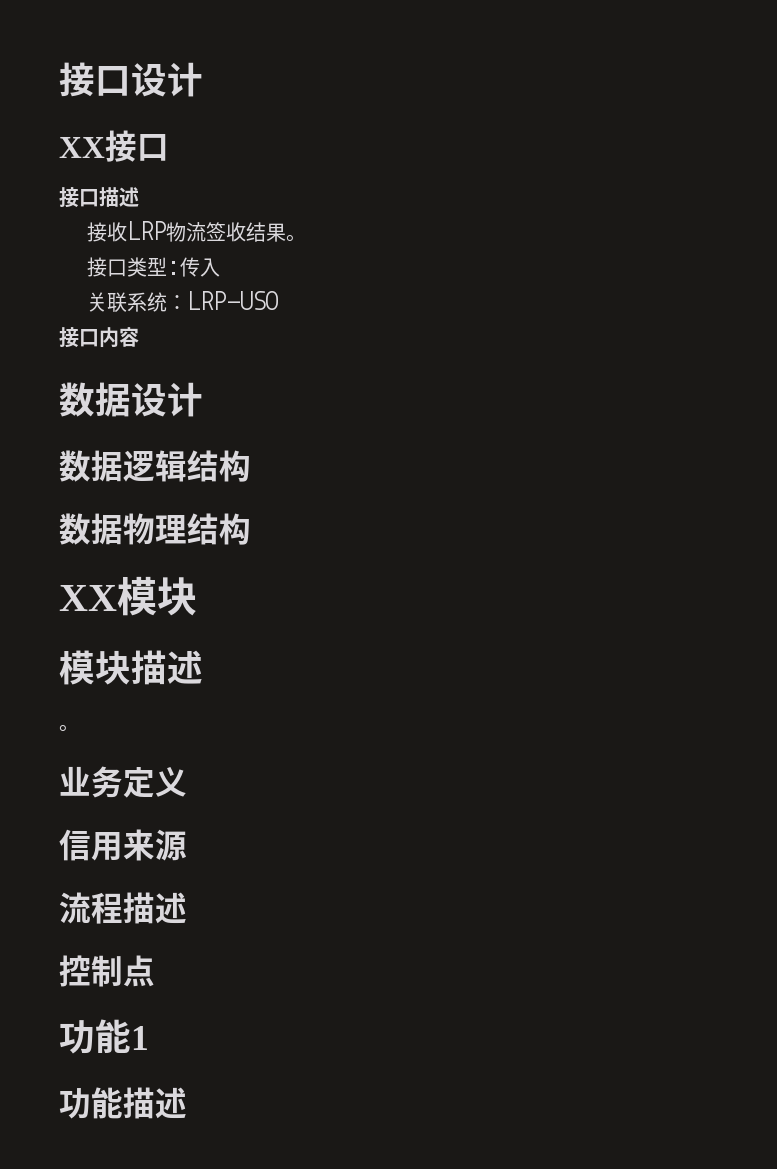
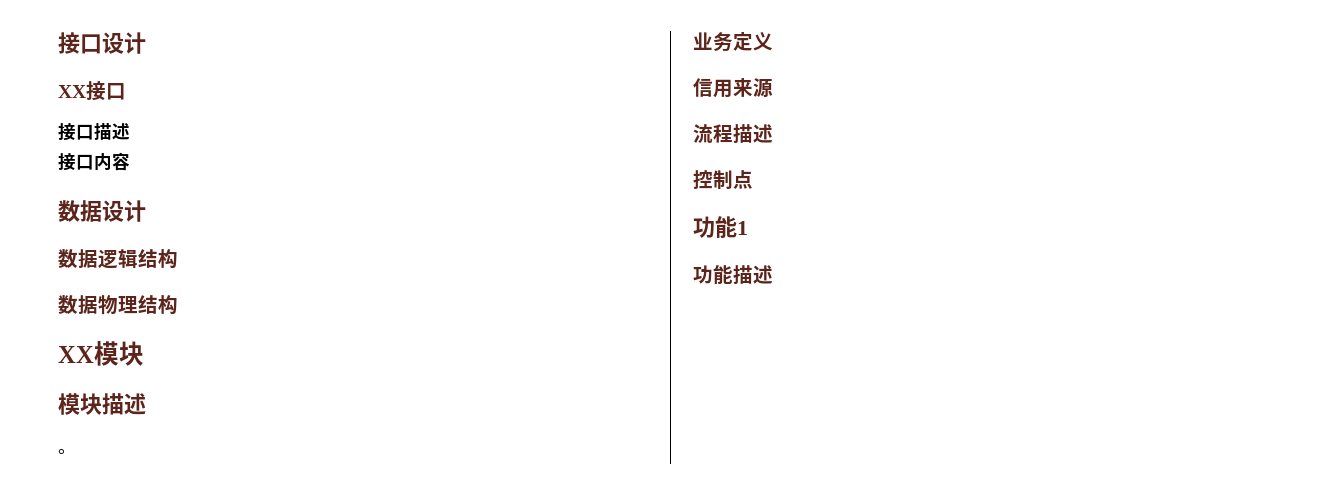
- 接收LRP物流签收结果。
- 接口类型:传入
- 关联系统：LRP-USO

